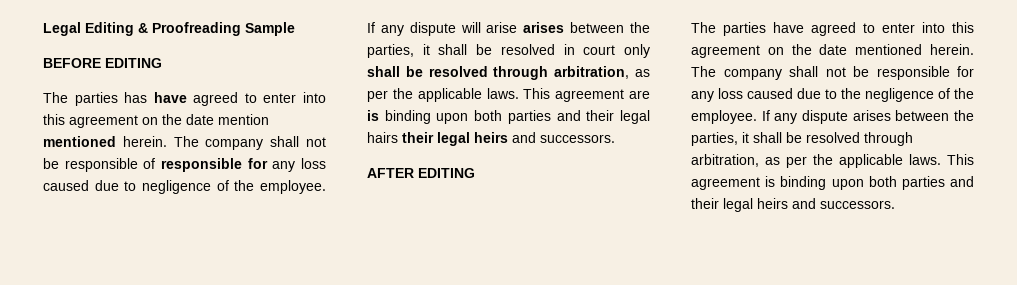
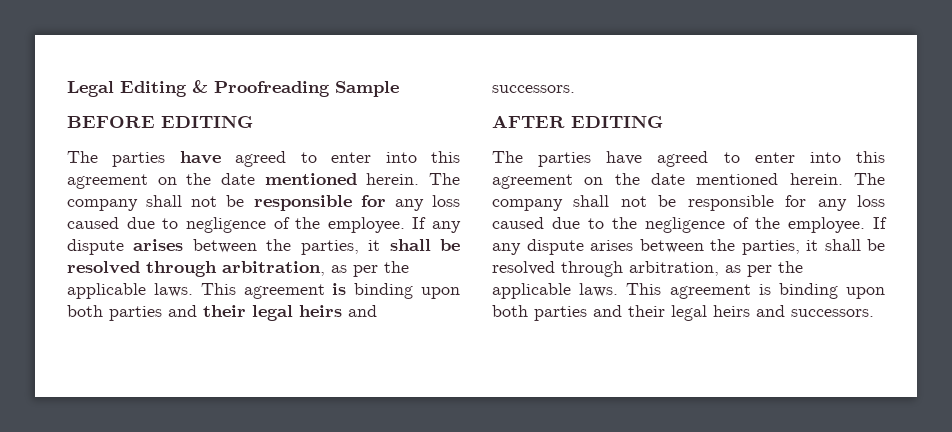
- The parties has have agreed to enter into this agreement on the date mention mentioned herein. The company shall not be responsible of responsible for any loss caused due to negligence of the employee. If any dispute will arise arises between the parties, it shall be resolved in court only shall be resolved through arbitration, as per the applicable laws. This agreement are is binding upon both parties and their legal hairs their legal heirs and successors.
+ The parties have agreed to enter into this agreement on the date mentioned herein. The company shall not be responsible for any loss caused due to negligence of the employee. If any dispute arises between the parties, it shall be resolved through arbitration, as per the applicable laws. This agreement is binding upon both parties and their legal heirs and successors.

